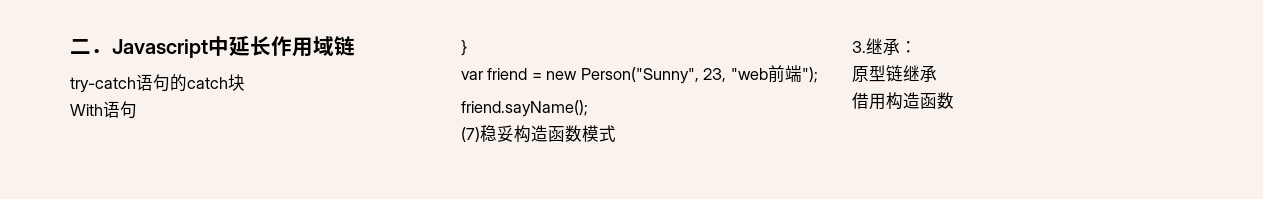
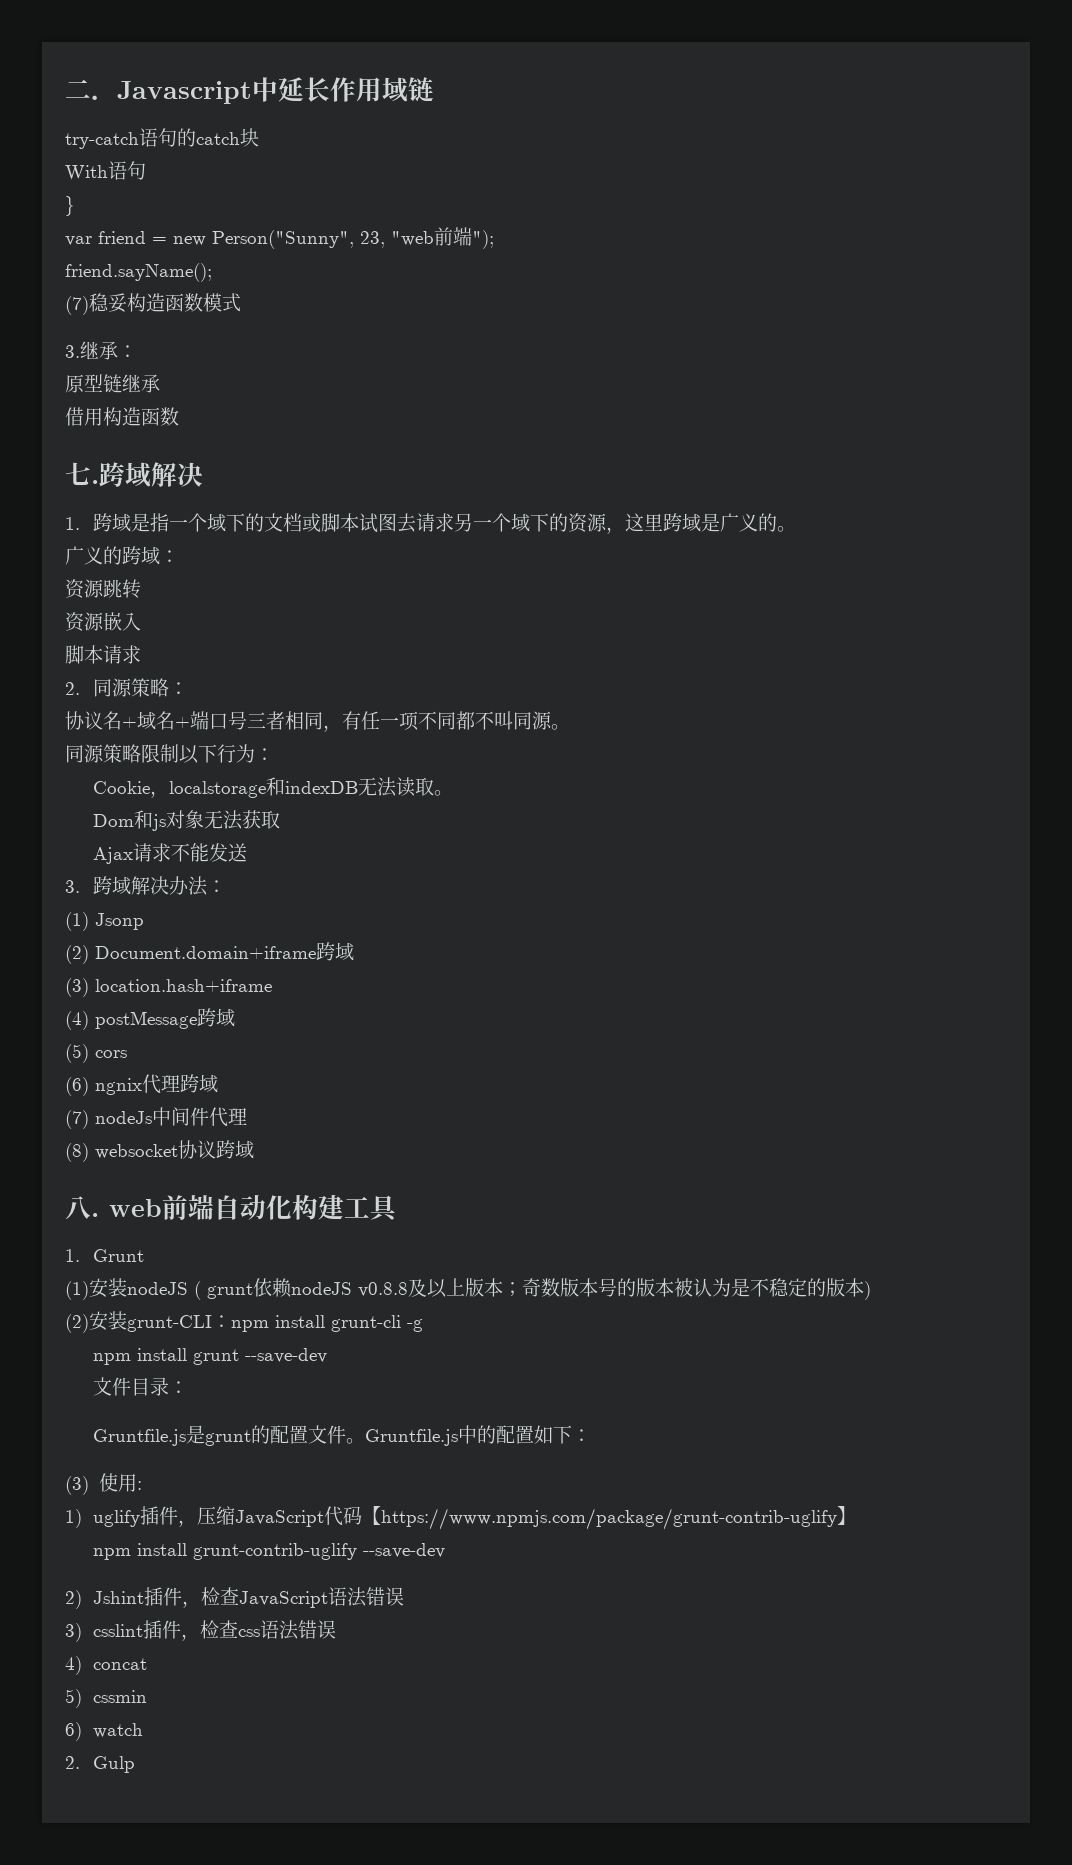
+ 七.跨域解决
+ 1.跨域是指一个域下的文档或脚本试图去请求另一个域下的资源，这里跨域是广义的。
+ 广义的跨域：
+ 资源跳转
+ 资源嵌入
+ 脚本请求
+ 2.同源策略：
+ 协议名+域名+端口号三者相同，有任一项不同都不叫同源。
+ 同源策略限制以下行为：
+ Cookie，localstorage和indexDB无法读取。
+ Dom和js对象无法获取
+ Ajax请求不能发送
+ 3.跨域解决办法：
+ (1) Jsonp
+ (2) Document.domain+iframe跨域
+ (3) location.hash+iframe
+ (4) postMessage跨域
+ (5) cors
+ (6) ngnix代理跨域
+ (7) nodeJs中间件代理
+ (8) websocket协议跨域
+ 八. web前端自动化构建工具
+ 1. Grunt
+ (1)安装nodeJS ( grunt依赖nodeJS v0.8.8及以上版本；奇数版本号的版本被认为是不稳定的版本)
+ (2)安装grunt-CLI：npm install grunt-cli -g
+ npm install grunt --save-dev
+ 文件目录：
+ Gruntfile.js是grunt的配置文件。Gruntfile.js中的配置如下：
+ (3)使用:
+ 1) uglify插件，压缩JavaScript代码【https://www.npmjs.com/package/grunt-contrib-uglify】
+ npm install grunt-contrib-uglify --save-dev
+ 2) Jshint插件，检查JavaScript语法错误
+ 3) csslint插件，检查css语法错误
+ 4) concat
+ 5) cssmin
+ 6) watch
+ 2. Gulp

